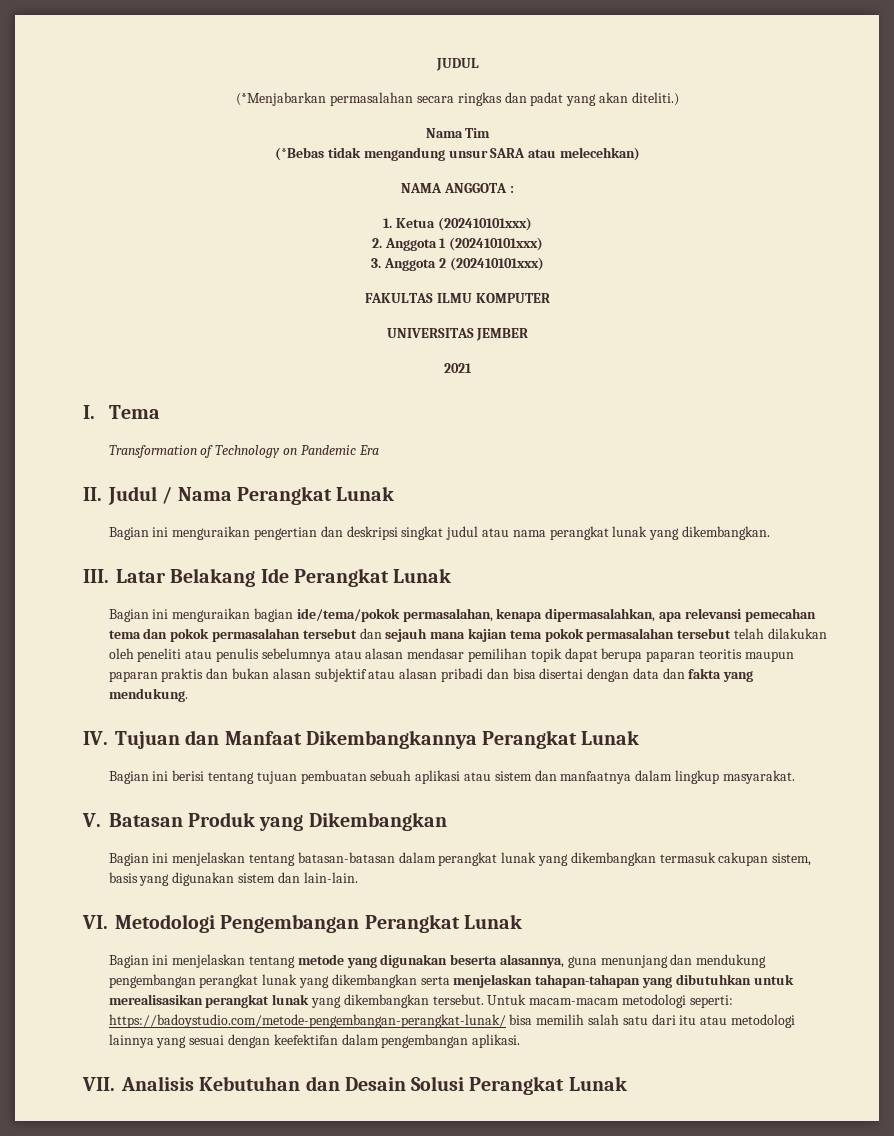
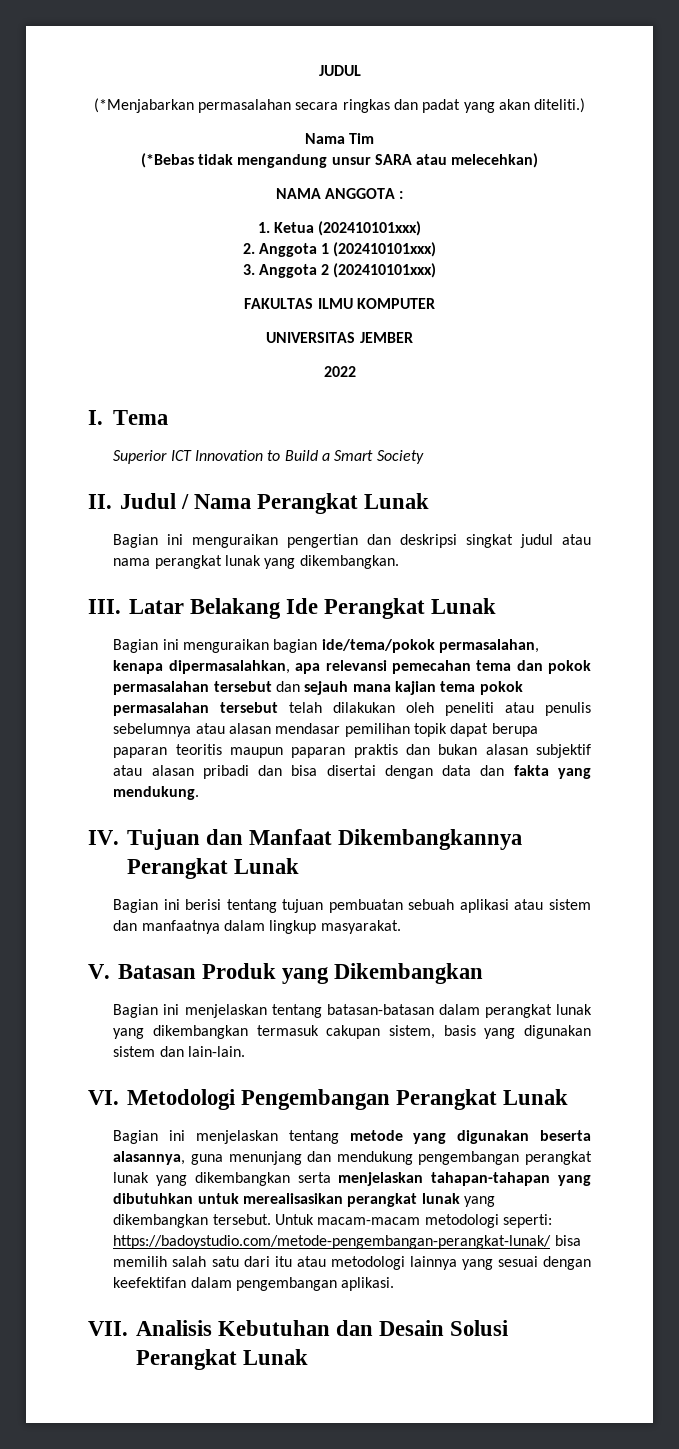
- 2021
+ 2022
- Transformation of Technology on Pandemic Era
+ Superior ICT Innovation to Build a Smart Society

